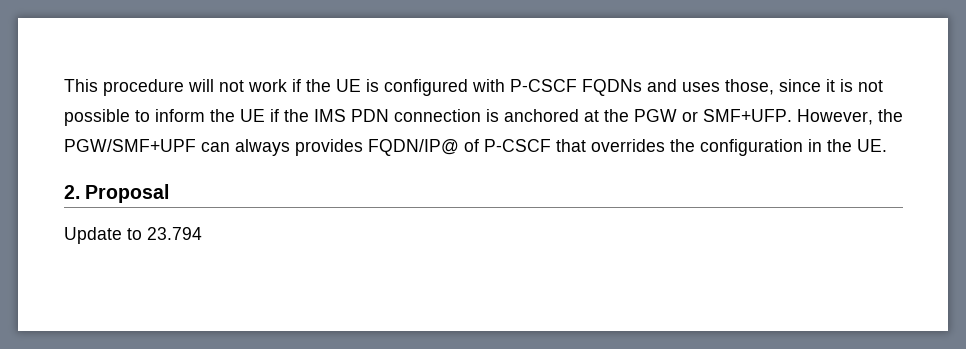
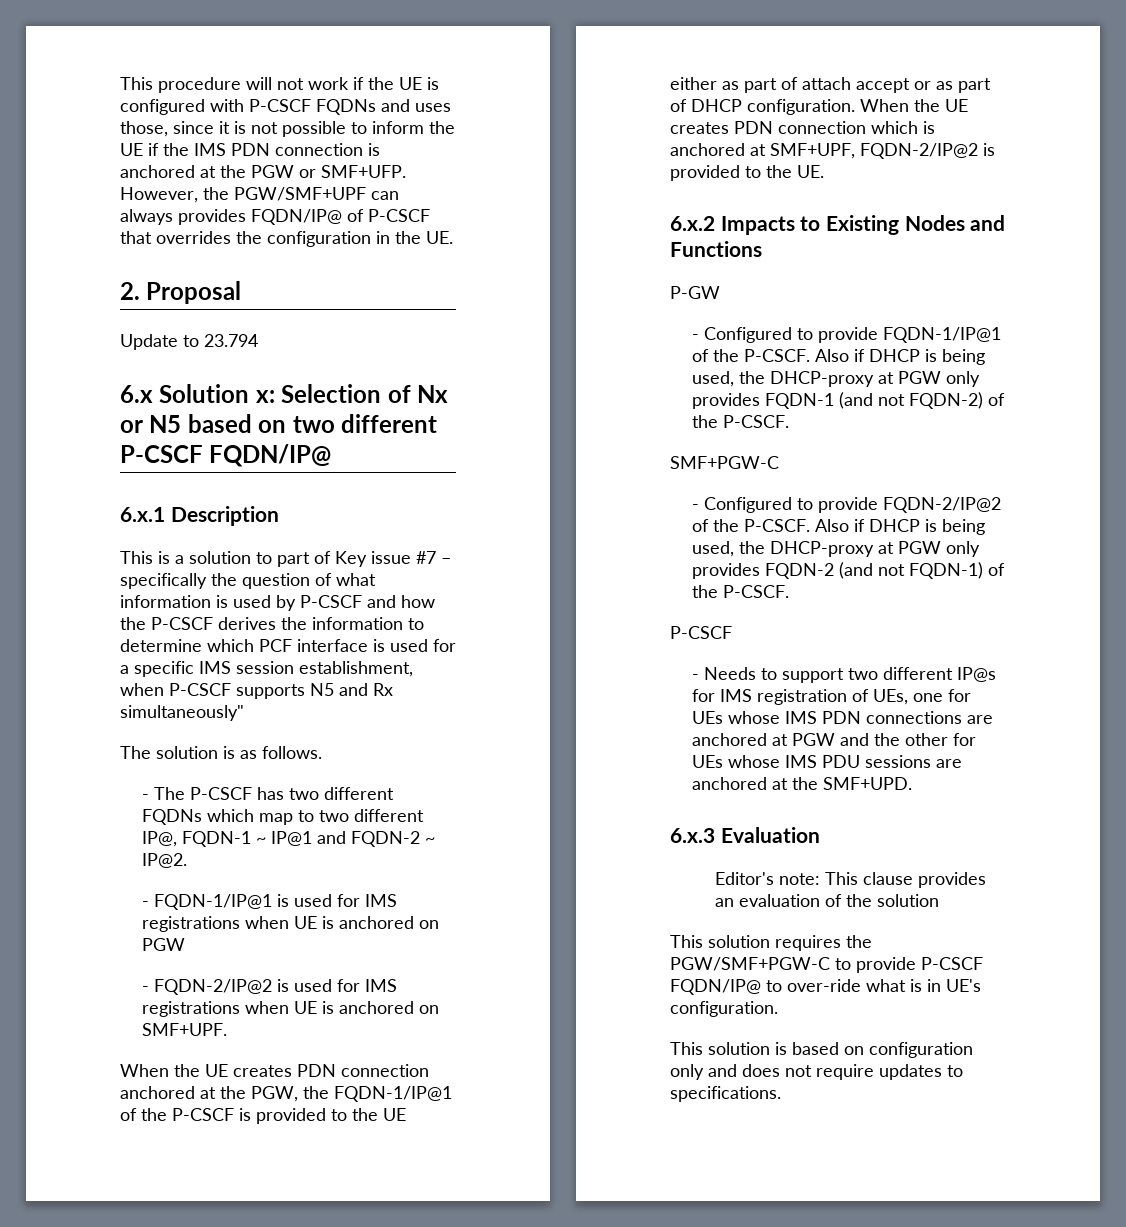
+ 6.x Solution x: Selection of Nx or N5 based on two different P-CSCF FQDN/IP@
+ 6.x.1 Description
+ This is a solution to part of Key issue #7 – specifically the question of what information is used by P-CSCF and how the P-CSCF derives the information to determine which PCF interface is used for a specific IMS session establishment, when P-CSCF supports N5 and Rx simultaneously"
+ The solution is as follows.
+ - The P-CSCF has two different FQDNs which map to two different IP@, FQDN-1 ~ IP@1 and FQDN-2 ~ IP@2.
+ - FQDN-1/IP@1 is used for IMS registrations when UE is anchored on PGW
+ - FQDN-2/IP@2 is used for IMS registrations when UE is anchored on SMF+UPF.
+ When the UE creates PDN connection anchored at the PGW, the FQDN-1/IP@1 of the P-CSCF is provided to the UE either as part of attach accept or as part of DHCP configuration. When the UE creates PDN connection which is anchored at SMF+UPF, FQDN-2/IP@2 is provided to the UE.
+ 6.x.2 Impacts to Existing Nodes and Functions
+ P-GW
+ - Configured to provide FQDN-1/IP@1 of the P-CSCF. Also if DHCP is being used, the DHCP-proxy at PGW only provides FQDN-1 (and not FQDN-2) of the P-CSCF.
+ SMF+PGW-C
+ - Configured to provide FQDN-2/IP@2 of the P-CSCF. Also if DHCP is being used, the DHCP-proxy at PGW only provides FQDN-2 (and not FQDN-1) of the P-CSCF.
+ P-CSCF
+ - Needs to support two different IP@s for IMS registration of UEs, one for UEs whose IMS PDN connections are anchored at PGW and the other for UEs whose IMS PDU sessions are anchored at the SMF+UPD.
+ 6.x.3 Evaluation
+ Editor's note: This clause provides an evaluation of the solution
+ This solution requires the PGW/SMF+PGW-C to provide P-CSCF FQDN/IP@ to over-ride what is in UE's configuration.
+ This solution is based on configuration only and does not require updates to specifications.

